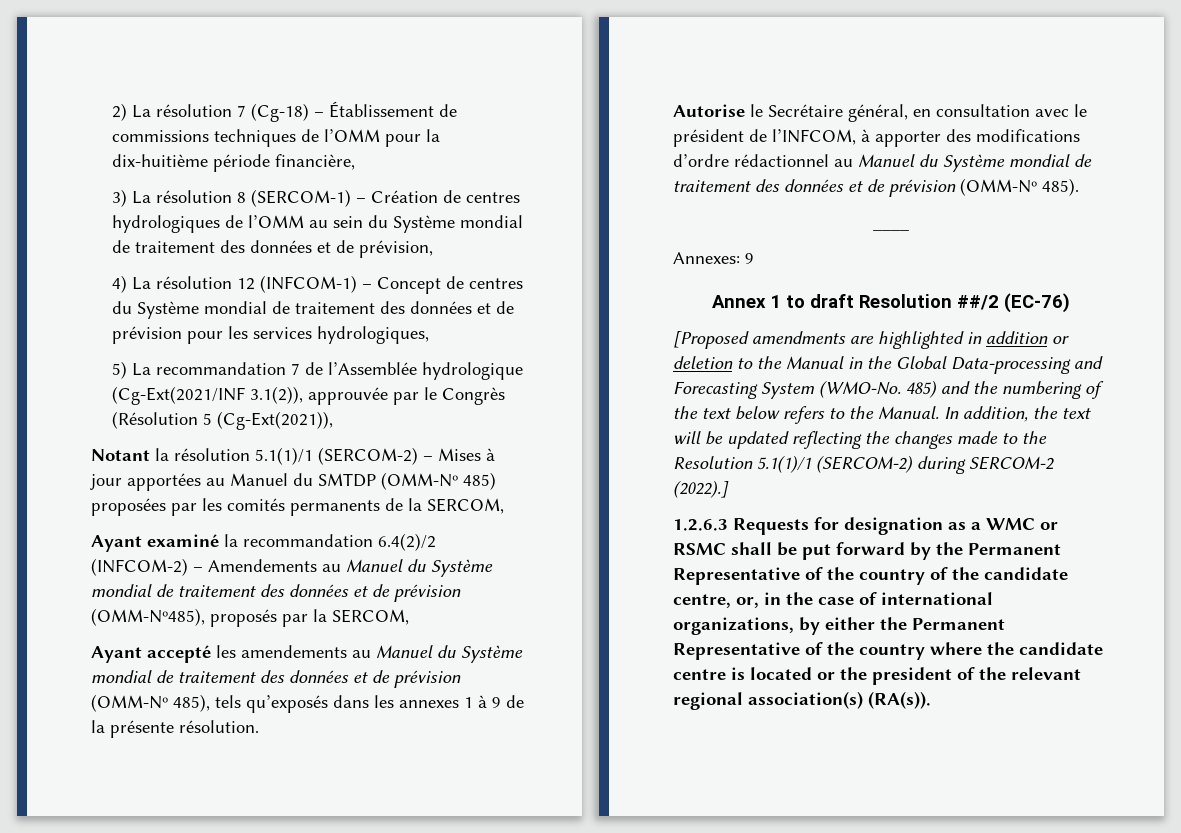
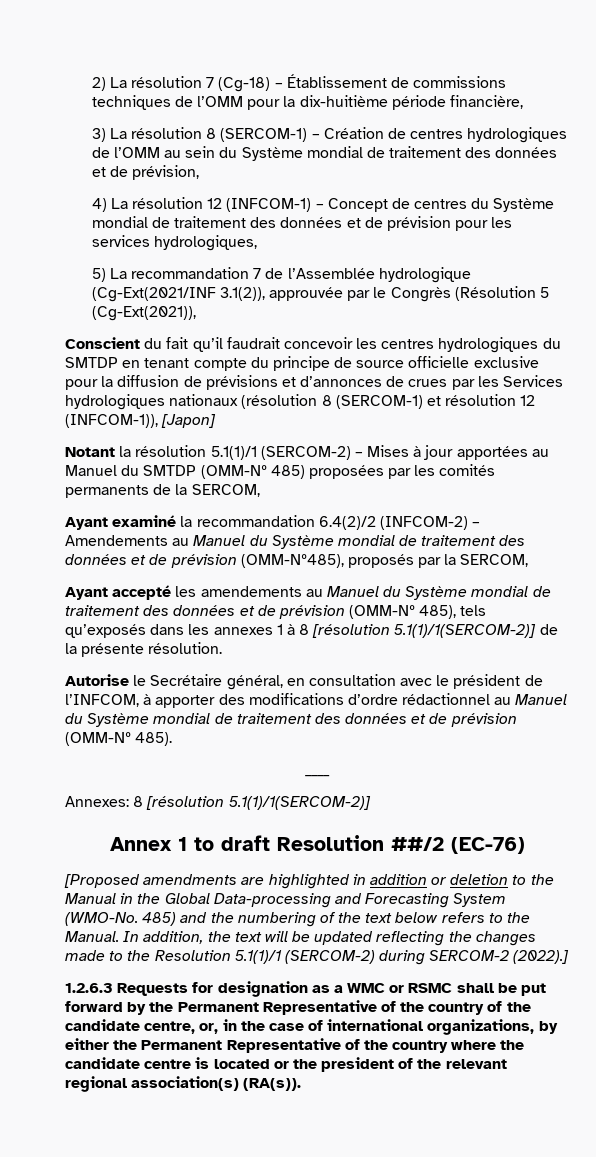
+ Conscient du fait qu’il faudrait concevoir les centres hydrologiques du SMTDP en tenant compte du principe de source officielle exclusive pour la diffusion de prévisions et d’annonces de crues par les Services hydrologiques nationaux (résolution 8 (SERCOM-1) et résolution 12 (INFCOM-1)), [Japon]
- Ayant accepté les amendements au Manuel du Système mondial de traitement des données et de prévision (OMM-Nº 485), tels qu’exposés dans les annexes 1 à 9 de la présente résolution.
+ Ayant accepté les amendements au Manuel du Système mondial de traitement des données et de prévision (OMM-Nº 485), tels qu’exposés dans les annexes 1 à 8 [résolution 5.1(1)/1(SERCOM-2)] de la présente résolution.
- Annexes: 9
+ Annexes: 8 [résolution 5.1(1)/1(SERCOM-2)]

